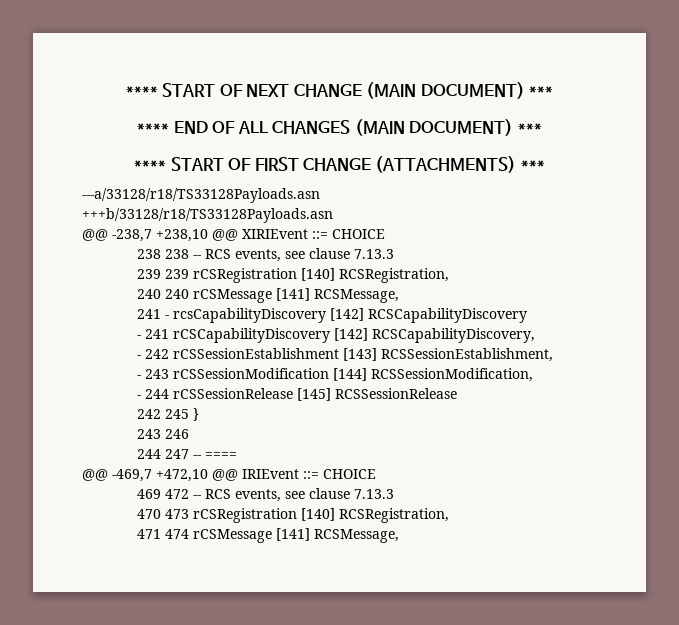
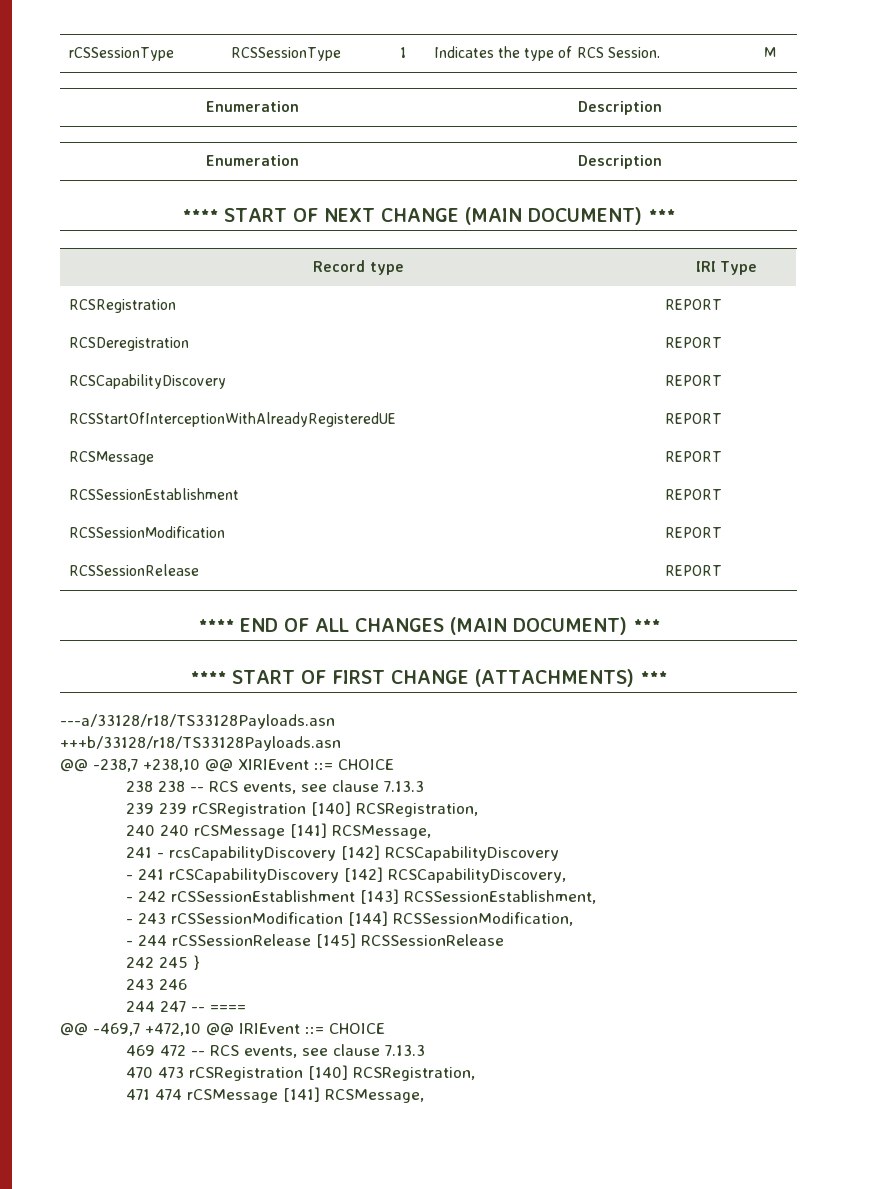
+ rCSSessionType | RCSSessionType | 1 | Indicates the type of RCS Session. | M
+ Enumeration | Description
+ Enumeration | Description
+ Record type | IRI Type
+ RCSRegistration | REPORT
+ RCSDeregistration | REPORT
+ RCSCapabilityDiscovery | REPORT
+ RCSStartOfInterceptionWithAlreadyRegisteredUE | REPORT
+ RCSMessage | REPORT
+ RCSSessionEstablishment | REPORT
+ RCSSessionModification | REPORT
+ RCSSessionRelease | REPORT

